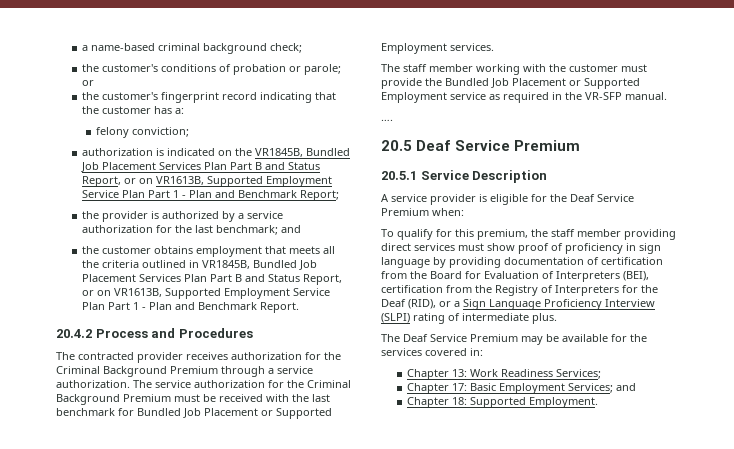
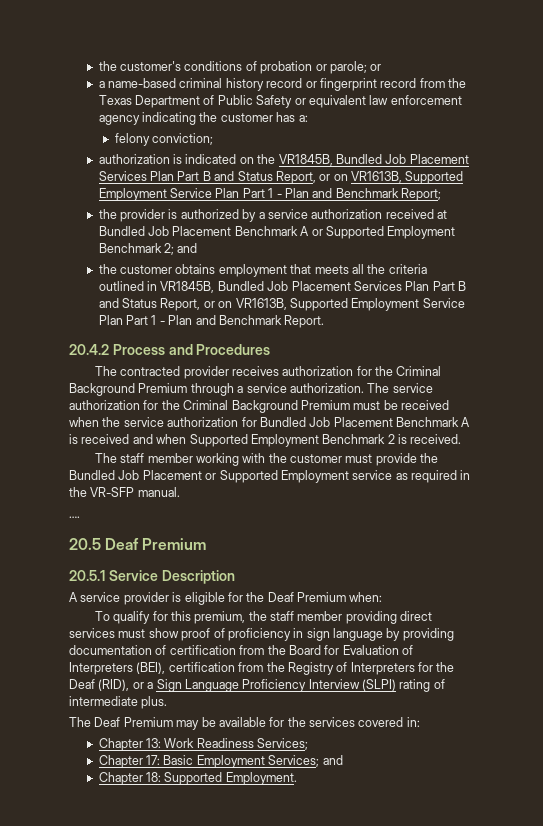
- a name-based criminal background check;
- the customer's fingerprint record indicating that the customer has a:
+ a name-based criminal history record or fingerprint record from the Texas Department of Public Safety or equivalent law enforcement agency indicating the customer has a:
- the provider is authorized by a service authorization for the last benchmark; and
+ the provider is authorized by a service authorization received at Bundled Job Placement Benchmark A or Supported Employment Benchmark 2; and
- The service authorization for the Criminal Background Premium must be received with the last benchmark for Bundled Job Placement or Supported Employment services.
+ The service authorization for the Criminal Background Premium must be received when the service authorization for Bundled Job Placement Benchmark A is received and when Supported Employment Benchmark 2 is received.
- 20.5 Deaf Service Premium
+ 20.5 Deaf Premium
- A service provider is eligible for the Deaf Service Premium when:
+ A service provider is eligible for the Deaf Premium when:
- The Deaf Service Premium may be available for the services covered in:
+ The Deaf Premium may be available for the services covered in:

